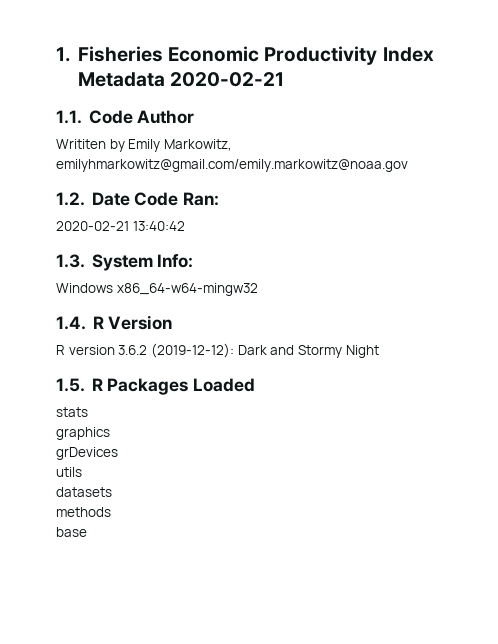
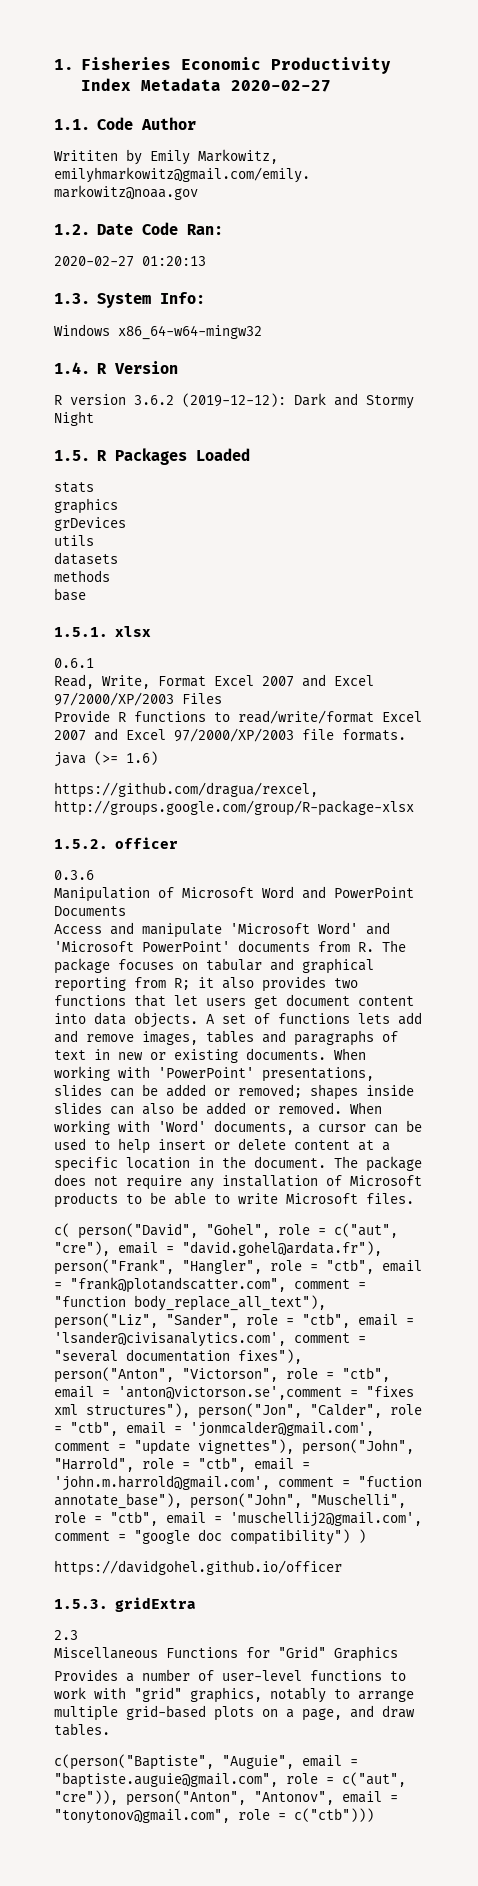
- 1. Fisheries Economic Productivity Index Metadata 2020-02-21
+ 1. Fisheries Economic Productivity Index Metadata 2020-02-27
- 2020-02-21 13:40:42
+ 2020-02-27 01:20:13
+ 1.5.1. xlsx
+ 0.6.1
+ Read, Write, Format Excel 2007 and Excel 97/2000/XP/2003 Files
+ Provide R functions to read/write/format Excel 2007 and Excel 97/2000/XP/2003 file formats.
+ java (>= 1.6)
+ https://github.com/dragua/rexcel, http://groups.google.com/group/R-package-xlsx
+ 1.5.2. officer
+ 0.3.6
+ Manipulation of Microsoft Word and PowerPoint Documents
+ Access and manipulate 'Microsoft Word' and 'Microsoft PowerPoint' documents from R. The package focuses on tabular and graphical reporting from R; it also provides two functions that let users get document content into data objects. A set of functions lets add and remove images, tables and paragraphs of text in new or existing documents. When working with 'PowerPoint' presentations, slides can be added or removed; shapes inside slides can also be added or removed. When working with 'Word' documents, a cursor can be used to help insert or delete content at a specific location in the document. The package does not require any installation of Microsoft products to be able to write Microsoft files.
+ c( person("David", "Gohel", role = c("aut", "cre"), email = "david.gohel@ardata.fr"), person("Frank", "Hangler", role = "ctb", email = "frank@plotandscatter.com", comment = "function body_replace_all_text"), person("Liz", "Sander", role = "ctb", email = 'lsander@civisanalytics.com', comment = "several documentation fixes"), person("Anton", "Victorson", role = "ctb", email = 'anton@victorson.se',comment = "fixes xml structures"), person("Jon", "Calder", role = "ctb", email = 'jonmcalder@gmail.com', comment = "update vignettes"), person("John", "Harrold", role = "ctb", email = 'john.m.harrold@gmail.com', comment = "fuction annotate_base"), person("John", "Muschelli", role = "ctb", email = 'muschellij2@gmail.com', comment = "google doc compatibility") )
+ https://davidgohel.github.io/officer
+ 1.5.3. gridExtra
+ 2.3
+ Miscellaneous Functions for "Grid" Graphics
+ Provides a number of user-level functions to work with "grid" graphics, notably to arrange multiple grid-based plots on a page, and draw tables.
+ c(person("Baptiste", "Auguie", email = "baptiste.auguie@gmail.com", role = c("aut", "cre")), person("Anton", "Antonov", email = "tonytonov@gmail.com", role = c("ctb")))

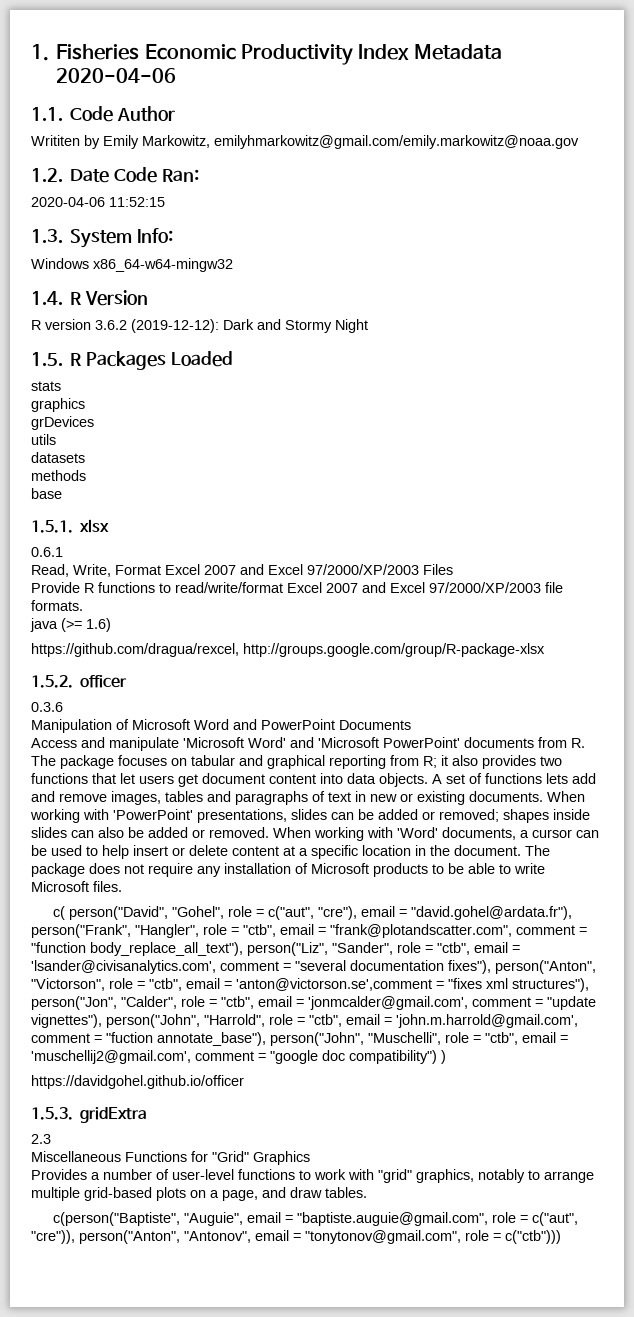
- 1. Fisheries Economic Productivity Index Metadata 2020-02-27
+ 1. Fisheries Economic Productivity Index Metadata 2020-04-06
- 2020-02-27 01:20:13
+ 2020-04-06 11:52:15

